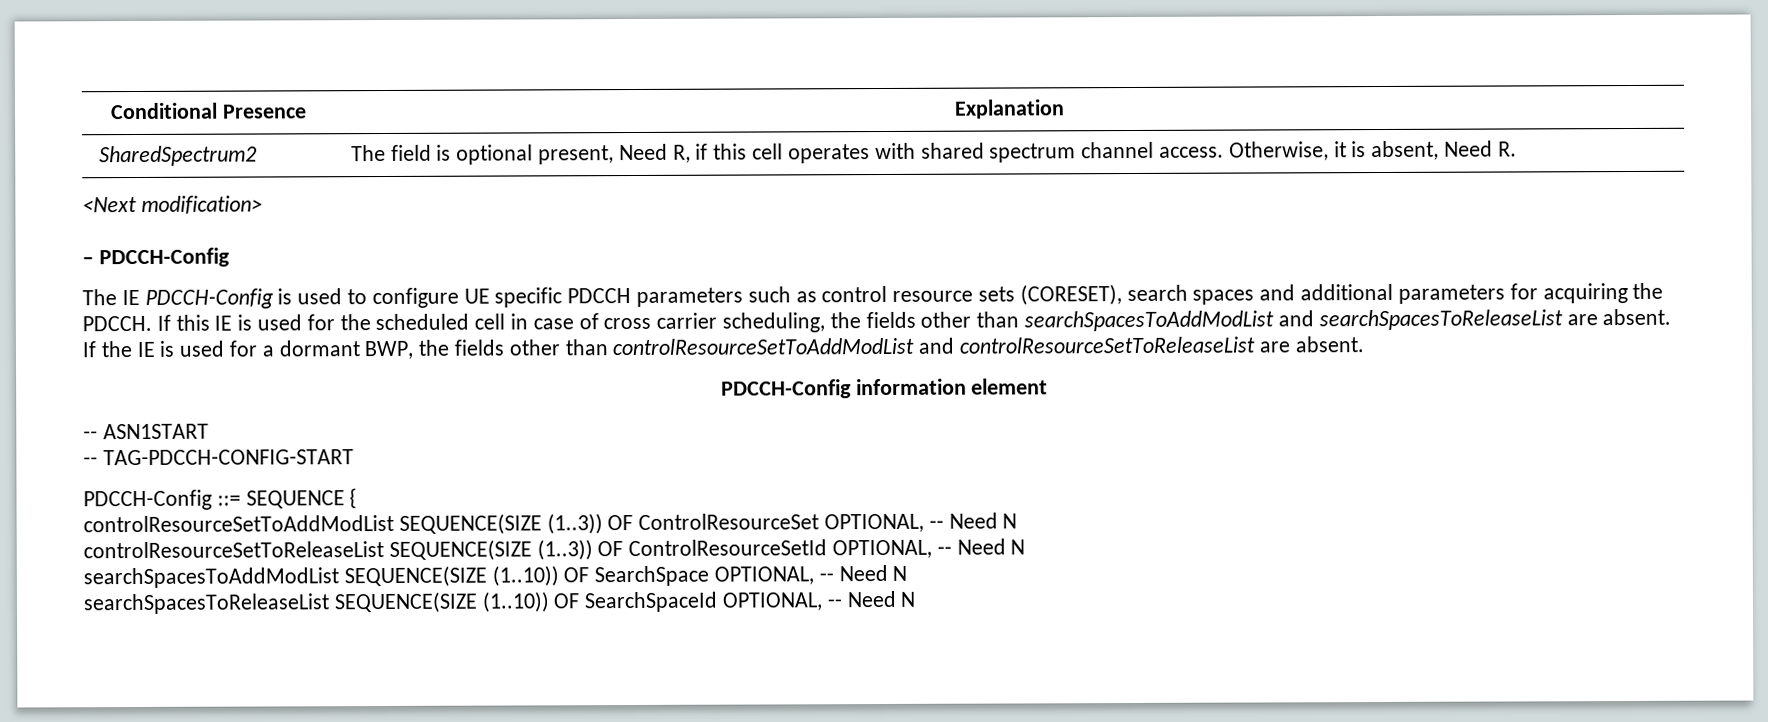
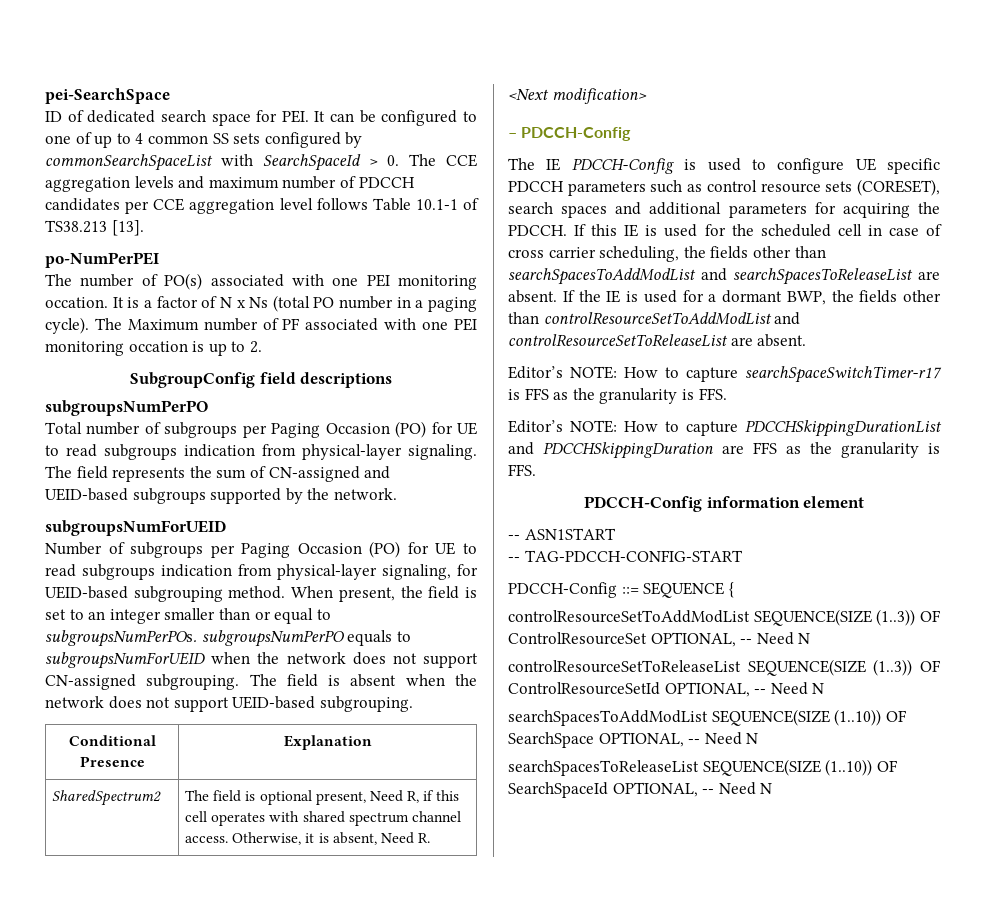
+ pei-SearchSpace
+ ID of dedicated search space for PEI. It can be configured to one of up to 4 common SS sets configured by commonSearchSpaceList with SearchSpaceId > 0. The CCE aggregation levels and maximum number of PDCCH candidates per CCE aggregation level follows Table 10.1-1 of TS38.213 [13].
+ po-NumPerPEI
+ The number of PO(s) associated with one PEI monitoring occation. It is a factor of N x Ns (total PO number in a paging cycle). The Maximum number of PF associated with one PEI monitoring occation is up to 2.
+ SubgroupConfig field descriptions
+ subgroupsNumPerPO
+ Total number of subgroups per Paging Occasion (PO) for UE to read subgroups indication from physical-layer signaling. The field represents the sum of CN-assigned and UEID-based subgroups supported by the network.
+ subgroupsNumForUEID
+ Number of subgroups per Paging Occasion (PO) for UE to read subgroups indication from physical-layer signaling, for UEID-based subgrouping method. When present, the field is set to an integer smaller than or equal to subgroupsNumPerPOs. subgroupsNumPerPO equals to subgroupsNumForUEID when the network does not support CN-assigned subgrouping. The field is absent when the network does not support UEID-based subgrouping.
+ Editor’s NOTE: How to capture searchSpaceSwitchTimer-r17 is FFS as the granularity is FFS.
+ Editor’s NOTE: How to capture PDCCHSkippingDurationList and PDCCHSkippingDuration are FFS as the granularity is FFS.

